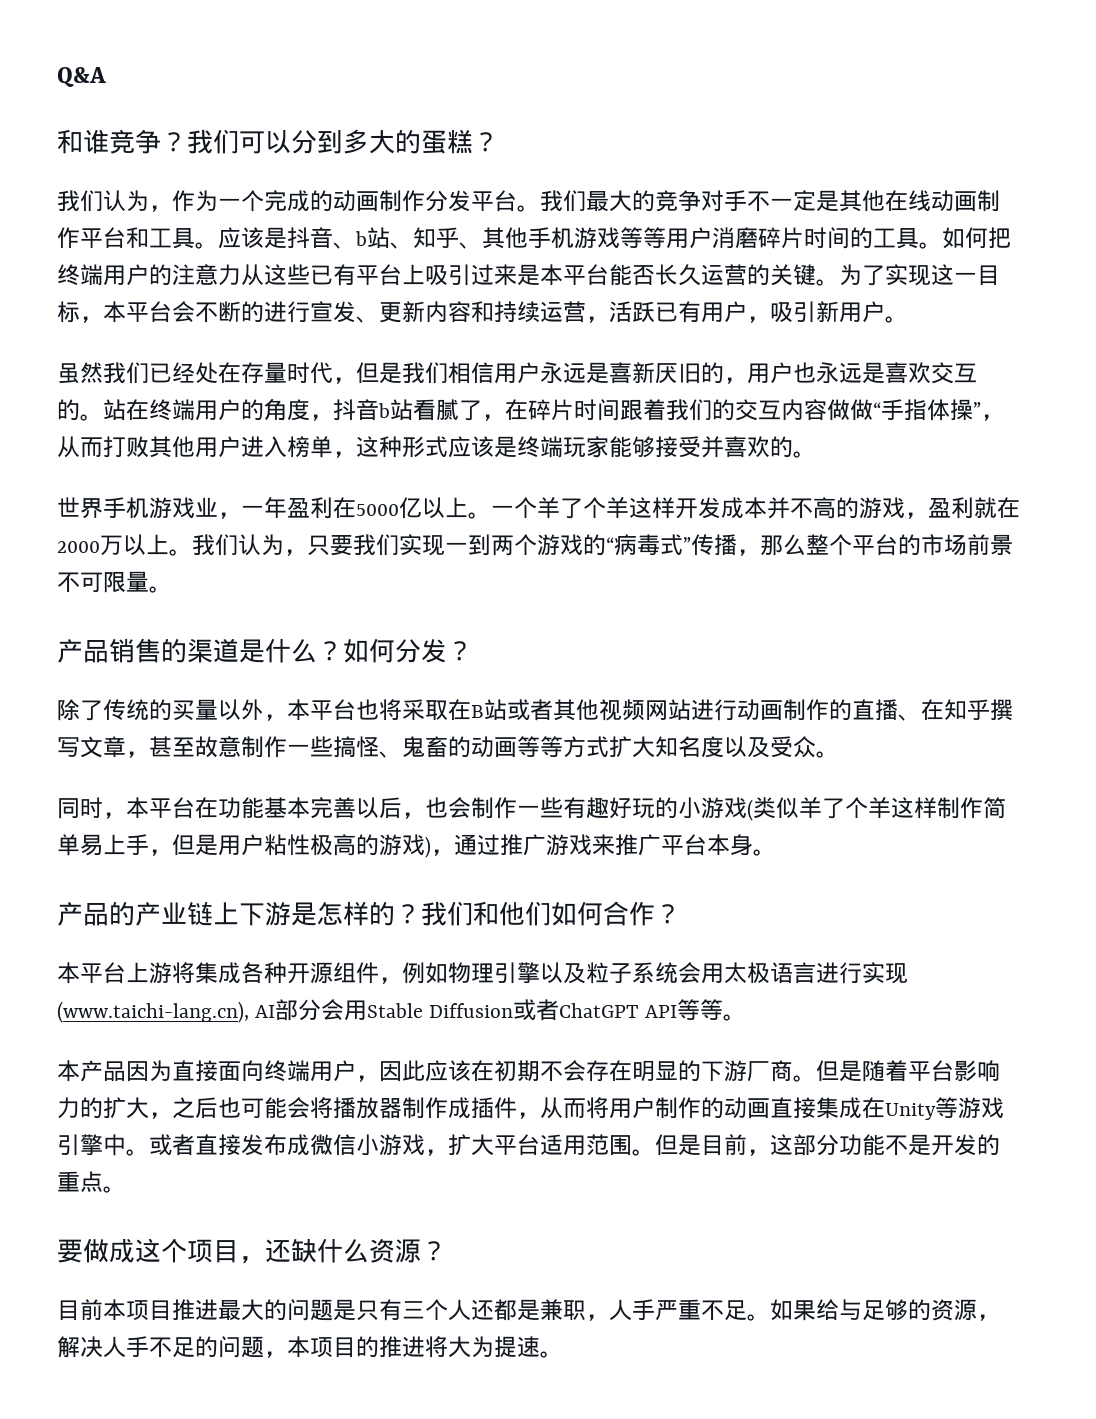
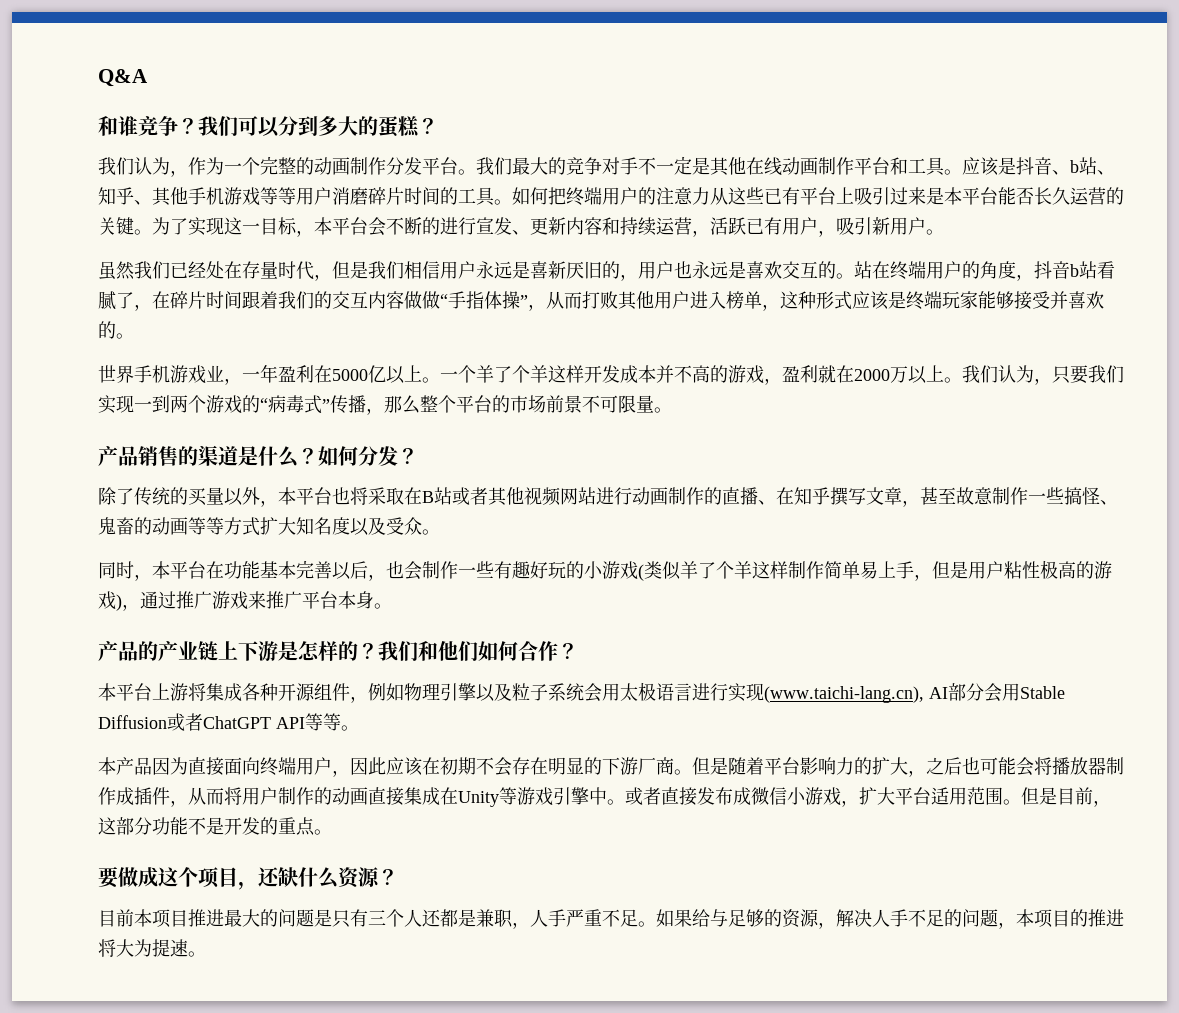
- 我们认为，作为一个完成的动画制作分发平台。
+ 我们认为，作为一个完整的动画制作分发平台。

